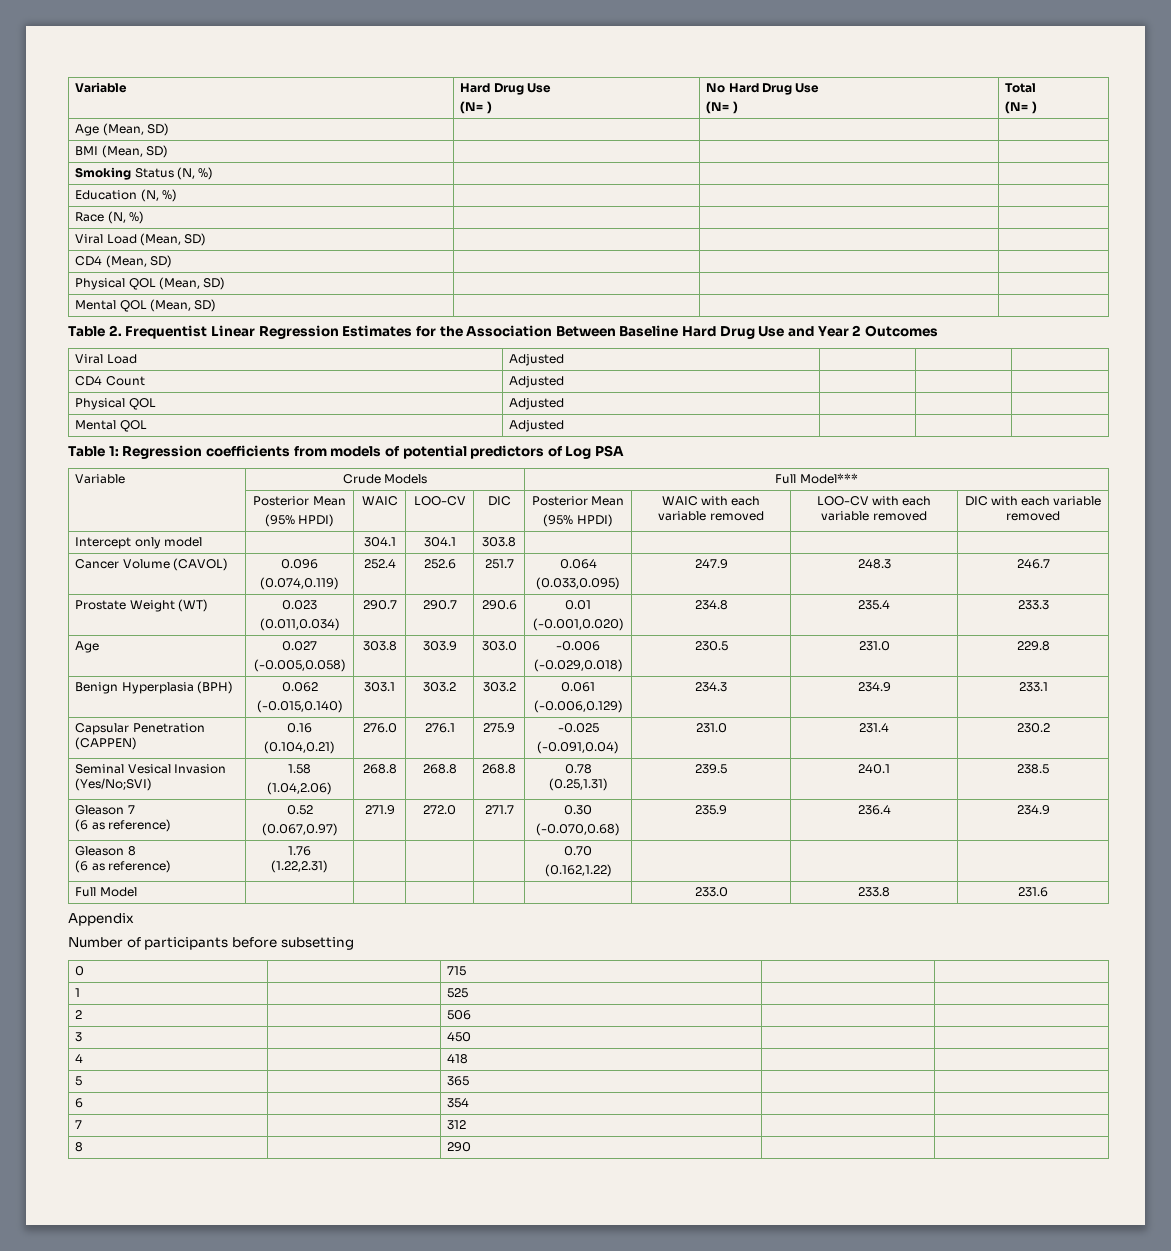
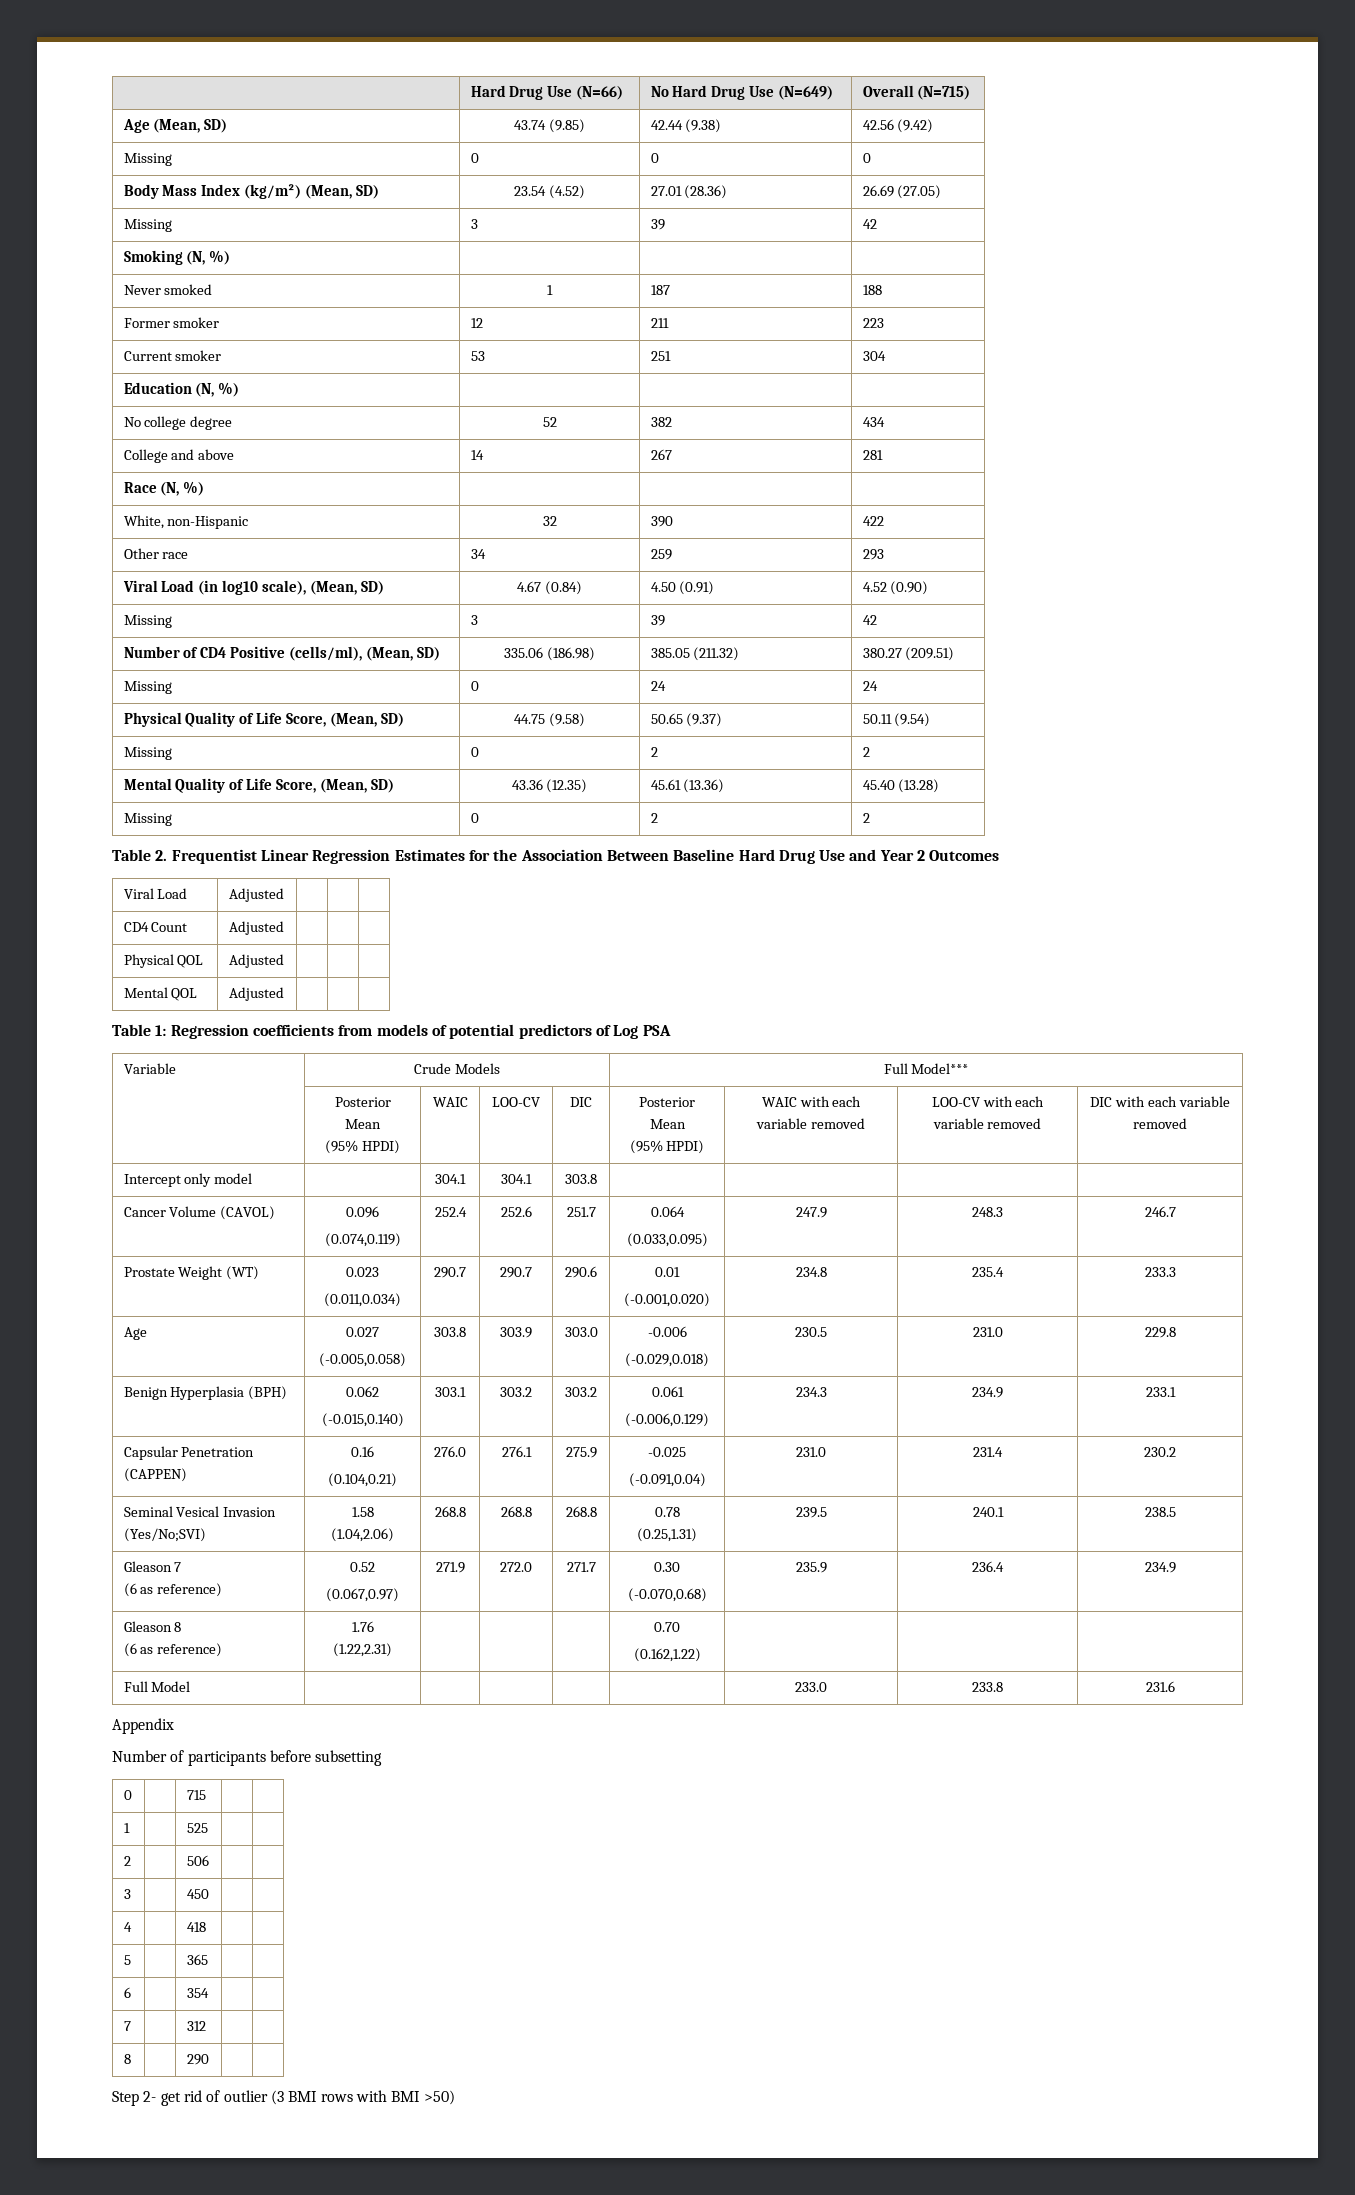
- Variable | Hard Drug Use
- (N= ) | No Hard Drug Use
- (N= ) | Total
- (N= )
- Age (Mean, SD) | | |
- BMI (Mean, SD) | | |
+ | Hard Drug Use (N=66) | No Hard Drug Use (N=649) | Overall (N=715)
+ Age (Mean, SD) | 43.74 (9.85) | 42.44 (9.38) | 42.56 (9.42)
+ Missing | 0 | 0 | 0
+ Body Mass Index (kg/m²) (Mean, SD) | 23.54 (4.52) | 27.01 (28.36) | 26.69 (27.05)
+ Missing | 3 | 39 | 42
- Smoking Status (N, %) | | |
+ Smoking (N, %) | | |
+ Never smoked | 1 | 187 | 188
+ Former smoker | 12 | 211 | 223
+ Current smoker | 53 | 251 | 304
  Education (N, %) | | |
+ No college degree | 52 | 382 | 434
+ College and above | 14 | 267 | 281
  Race (N, %) | | |
- Viral Load (Mean, SD) | | |
- CD4 (Mean, SD) | | |
- Physical QOL (Mean, SD) | | |
- Mental QOL (Mean, SD) | | |
+ White, non-Hispanic | 32 | 390 | 422
+ Other race | 34 | 259 | 293
+ Viral Load (in log10 scale), (Mean, SD) | 4.67 (0.84) | 4.50 (0.91) | 4.52 (0.90)
+ Missing | 3 | 39 | 42
+ Number of CD4 Positive (cells/ml), (Mean, SD) | 335.06 (186.98) | 385.05 (211.32) | 380.27 (209.51)
+ Missing | 0 | 24 | 24
+ Physical Quality of Life Score, (Mean, SD) | 44.75 (9.58) | 50.65 (9.37) | 50.11 (9.54)
+ Missing | 0 | 2 | 2
+ Mental Quality of Life Score, (Mean, SD) | 43.36 (12.35) | 45.61 (13.36) | 45.40 (13.28)
+ Missing | 0 | 2 | 2
+ Step 2- get rid of outlier (3 BMI rows with BMI >50)

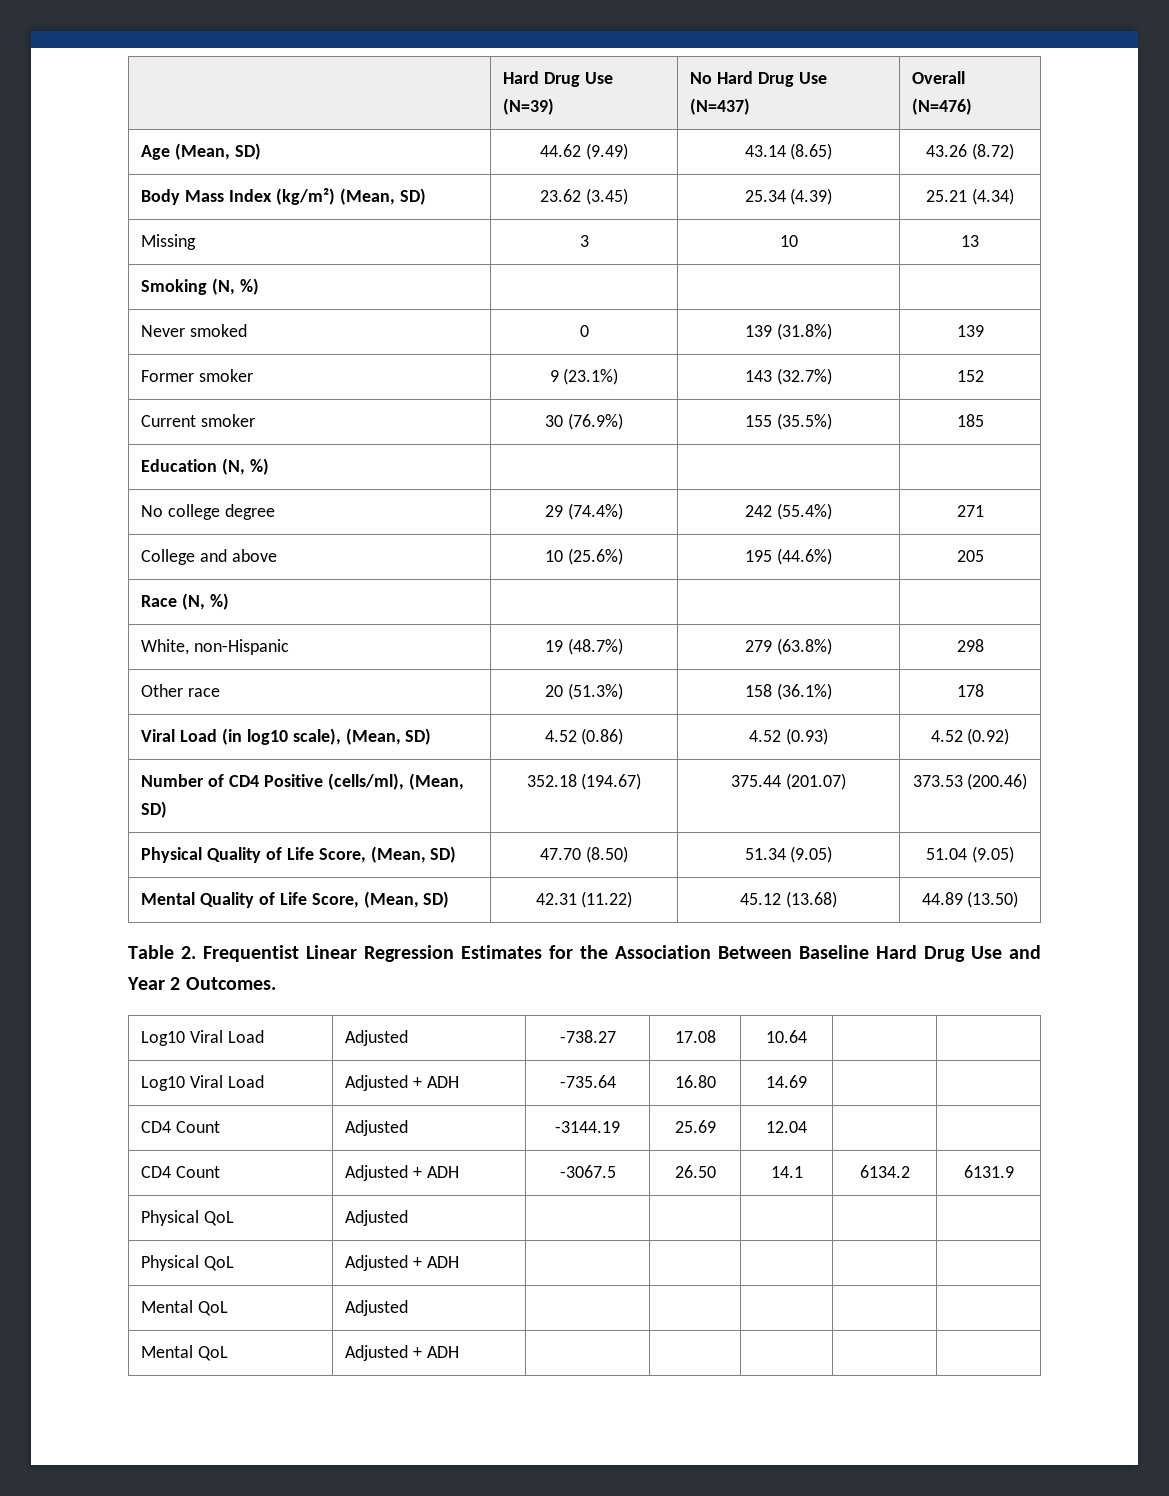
- | Hard Drug Use (N=66) | No Hard Drug Use (N=649) | Overall (N=715)
+ | Hard Drug Use (N=39) | No Hard Drug Use (N=437) | Overall (N=476)
- Age (Mean, SD) | 43.74 (9.85) | 42.44 (9.38) | 42.56 (9.42)
- Missing | 0 | 0 | 0
+ Age (Mean, SD) | 44.62 (9.49) | 43.14 (8.65) | 43.26 (8.72)
- Body Mass Index (kg/m²) (Mean, SD) | 23.54 (4.52) | 27.01 (28.36) | 26.69 (27.05)
- Missing | 3 | 39 | 42
+ Body Mass Index (kg/m²) (Mean, SD) | 23.62 (3.45) | 25.34 (4.39) | 25.21 (4.34)
+ Missing | 3 | 10 | 13
- Never smoked | 1 | 187 | 188
- Former smoker | 12 | 211 | 223
- Current smoker | 53 | 251 | 304
+ Never smoked | 0 | 139 (31.8%) | 139
+ Former smoker | 9 (23.1%) | 143 (32.7%) | 152
+ Current smoker | 30 (76.9%) | 155 (35.5%) | 185
- No college degree | 52 | 382 | 434
- College and above | 14 | 267 | 281
+ No college degree | 29 (74.4%) | 242 (55.4%) | 271
+ College and above | 10 (25.6%) | 195 (44.6%) | 205
- White, non-Hispanic | 32 | 390 | 422
- Other race | 34 | 259 | 293
+ White, non-Hispanic | 19 (48.7%) | 279 (63.8%) | 298
+ Other race | 20 (51.3%) | 158 (36.1%) | 178
- Viral Load (in log10 scale), (Mean, SD) | 4.67 (0.84) | 4.50 (0.91) | 4.52 (0.90)
- Missing | 3 | 39 | 42
+ Viral Load (in log10 scale), (Mean, SD) | 4.52 (0.86) | 4.52 (0.93) | 4.52 (0.92)
- Number of CD4 Positive (cells/ml), (Mean, SD) | 335.06 (186.98) | 385.05 (211.32) | 380.27 (209.51)
- Missing | 0 | 24 | 24
+ Number of CD4 Positive (cells/ml), (Mean, SD) | 352.18 (194.67) | 375.44 (201.07) | 373.53 (200.46)
- Physical Quality of Life Score, (Mean, SD) | 44.75 (9.58) | 50.65 (9.37) | 50.11 (9.54)
- Missing | 0 | 2 | 2
+ Physical Quality of Life Score, (Mean, SD) | 47.70 (8.50) | 51.34 (9.05) | 51.04 (9.05)
- Mental Quality of Life Score, (Mean, SD) | 43.36 (12.35) | 45.61 (13.36) | 45.40 (13.28)
- Missing | 0 | 2 | 2
+ Mental Quality of Life Score, (Mean, SD) | 42.31 (11.22) | 45.12 (13.68) | 44.89 (13.50)
- Table 2. Frequentist Linear Regression Estimates for the Association Between Baseline Hard Drug Use and Year 2 Outcomes
- Viral Load | Adjusted | | |
- CD4 Count | Adjusted | | |
- Physical QOL | Adjusted | | |
- Mental QOL | Adjusted | | |
- Table 1: Regression coefficients from models of potential predictors of Log PSA
- Variable | Crude Models | Full Model***
- | Posterior Mean
- (95% HPDI) | WAIC | LOO-CV | DIC | Posterior Mean
- (95% HPDI) | WAIC with each variable removed | LOO-CV with each variable removed | DIC with each variable removed
- Intercept only model | | 304.1 | 304.1 | 303.8 | | | |
- Cancer Volume (CAVOL) | 0.096
- (0.074,0.119) | 252.4 | 252.6 | 251.7 | 0.064
- (0.033,0.095) | 247.9 | 248.3 | 246.7
- Prostate Weight (WT) | 0.023
- (0.011,0.034) | 290.7 | 290.7 | 290.6 | 0.01
- (-0.001,0.020) | 234.8 | 235.4 | 233.3
- Age | 0.027
- (-0.005,0.058) | 303.8 | 303.9 | 303.0 | -0.006
- (-0.029,0.018) | 230.5 | 231.0 | 229.8
- Benign Hyperplasia (BPH) | 0.062
- (-0.015,0.140) | 303.1 | 303.2 | 303.2 | 0.061
- (-0.006,0.129) | 234.3 | 234.9 | 233.1
- Capsular Penetration (CAPPEN) | 0.16
- (0.104,0.21) | 276.0 | 276.1 | 275.9 | -0.025
- (-0.091,0.04) | 231.0 | 231.4 | 230.2
- Seminal Vesical Invasion (Yes/No;SVI) | 1.58
- (1.04,2.06) | 268.8 | 268.8 | 268.8 | 0.78
- (0.25,1.31) | 239.5 | 240.1 | 238.5
- Gleason 7
- (6 as reference) | 0.52
- (0.067,0.97) | 271.9 | 272.0 | 271.7 | 0.30
- (-0.070,0.68) | 235.9 | 236.4 | 234.9
- Gleason 8
- (6 as reference) | 1.76
- (1.22,2.31) | | | | 0.70
- (0.162,1.22) | | |
- Full Model | | | | | | 233.0 | 233.8 | 231.6
- Appendix
- Number of participants before subsetting
- 0 | | 715 | |
- 1 | | 525 | |
- 2 | | 506 | |
- 3 | | 450 | |
- 4 | | 418 | |
- 5 | | 365 | |
- 6 | | 354 | |
- 7 | | 312 | |
- 8 | | 290 | |
- Step 2- get rid of outlier (3 BMI rows with BMI >50)
+ Table 2. Frequentist Linear Regression Estimates for the Association Between Baseline Hard Drug Use and Year 2 Outcomes.
+ Log10 Viral Load | Adjusted | -738.27 | 17.08 | 10.64 | |
+ Log10 Viral Load | Adjusted + ADH | -735.64 | 16.80 | 14.69 | |
+ CD4 Count | Adjusted | -3144.19 | 25.69 | 12.04 | |
+ CD4 Count | Adjusted + ADH | -3067.5 | 26.50 | 14.1 | 6134.2 | 6131.9
+ Physical QoL | Adjusted | | | | |
+ Physical QoL | Adjusted + ADH | | | | |
+ Mental QoL | Adjusted | | | | |
+ Mental QoL | Adjusted + ADH | | | | |

